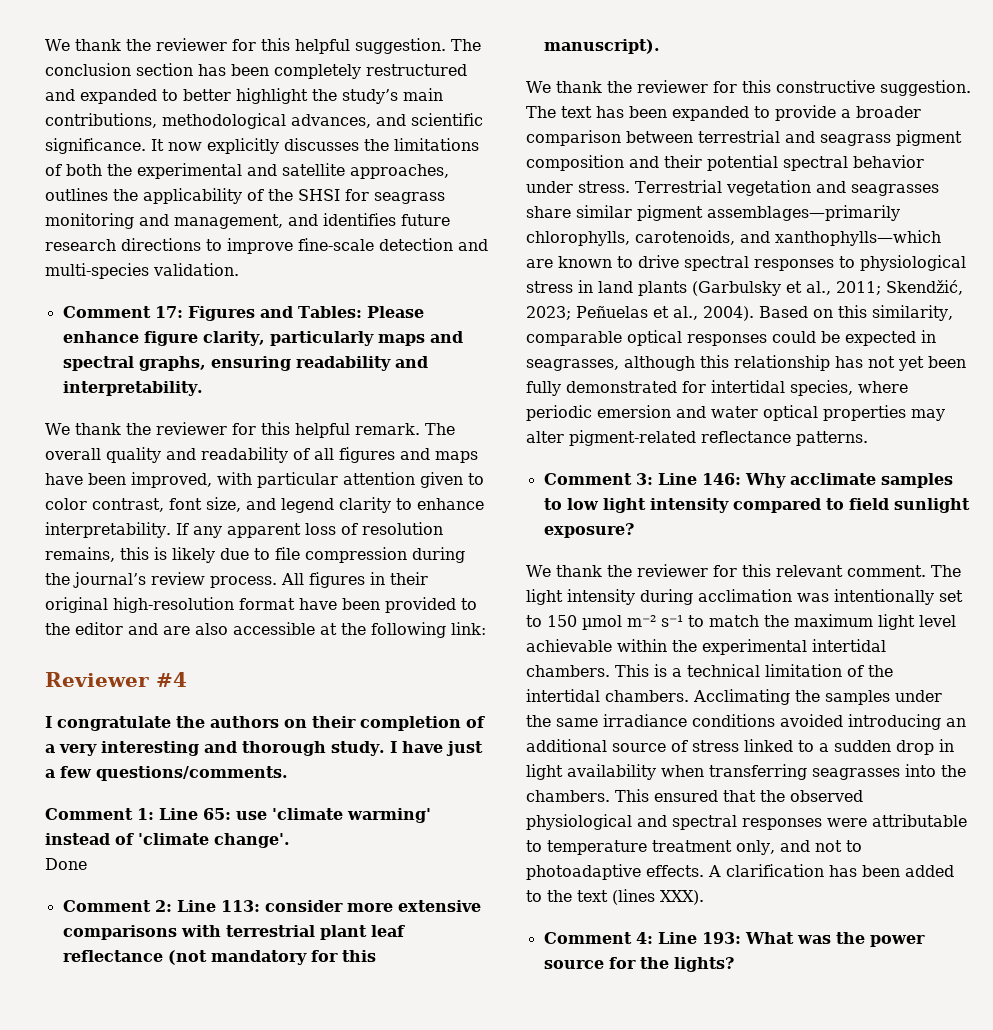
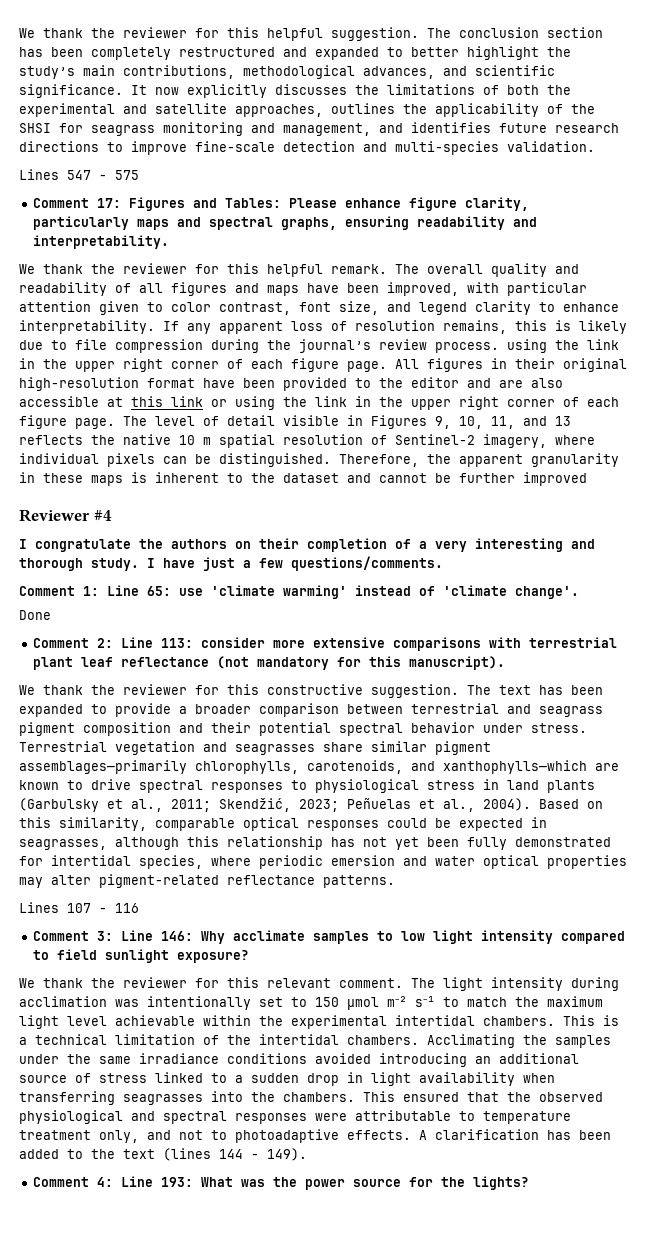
+ Lines 547 - 575
- If any apparent loss of resolution remains, this is likely due to file compression during the journal’s review process.
+ If any apparent loss of resolution remains, this is likely due to file compression during the journal’s review process. using the link in the upper right corner of each figure page.
- All figures in their original high-resolution format have been provided to the editor and are also accessible at the following link:
+ All figures in their original high-resolution format have been provided to the editor and are also accessible at this link or using the link in the upper right corner of each figure page. The level of detail visible in Figures 9, 10, 11, and 13 reflects the native 10 m spatial resolution of Sentinel-2 imagery, where individual pixels can be distinguished. Therefore, the apparent granularity in these maps is inherent to the dataset and cannot be further improved
+ Lines 107 - 116
- A clarification has been added to the text (lines XXX).
+ A clarification has been added to the text (lines 144 - 149).

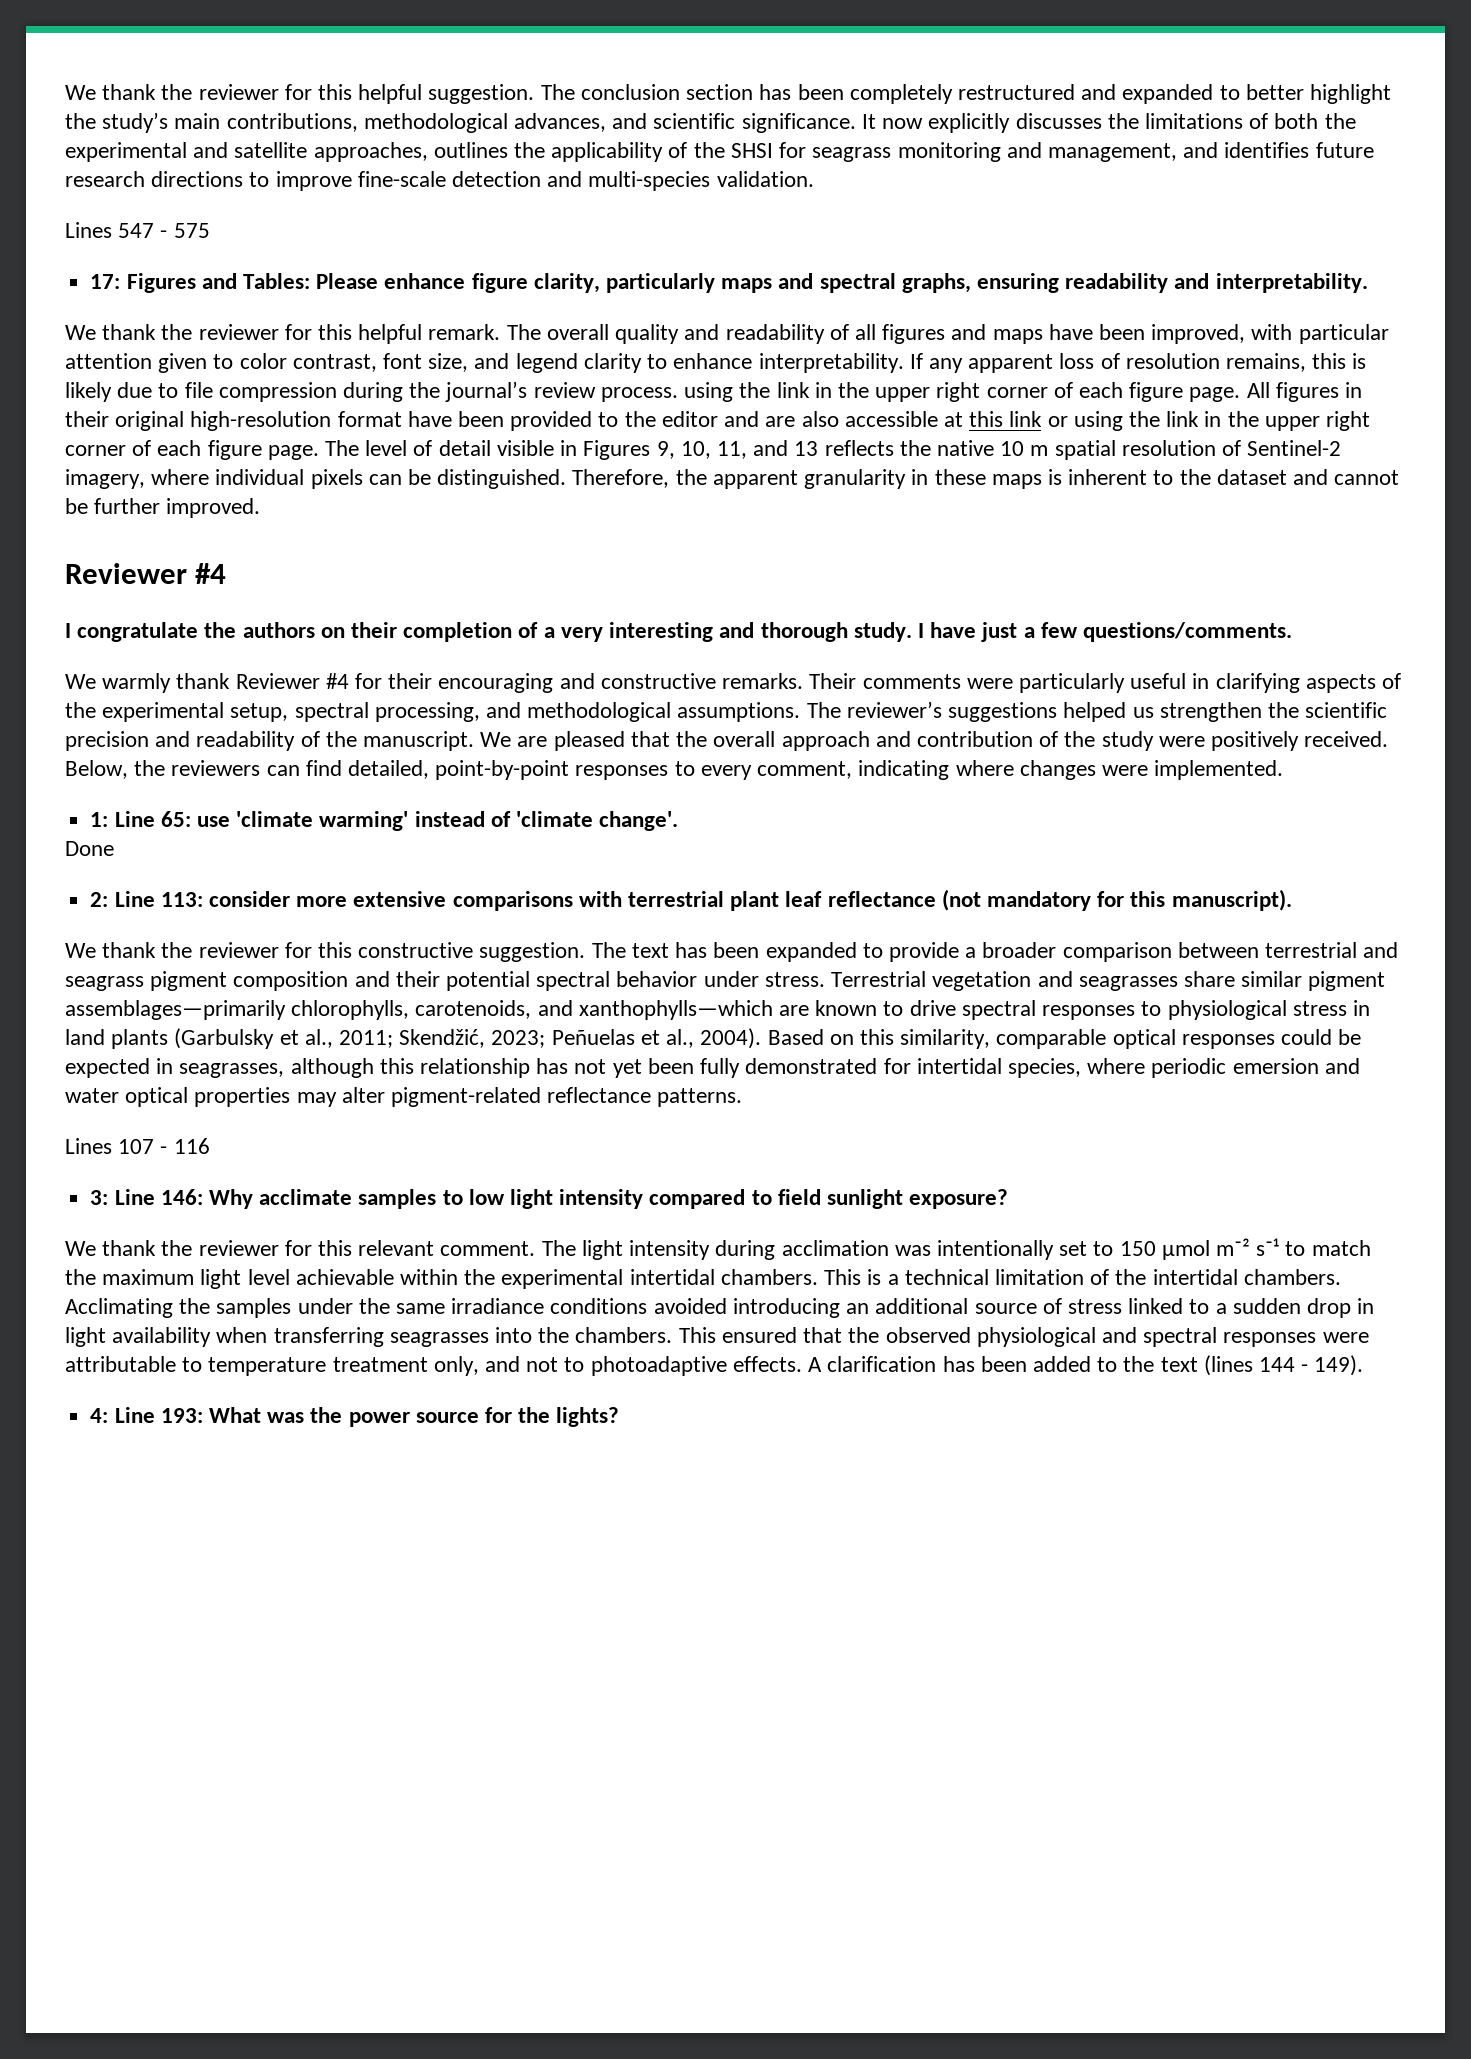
- Comment 17: Figures and Tables: Please enhance figure clarity, particularly maps and spectral graphs, ensuring readability and interpretability.
+ 17: Figures and Tables: Please enhance figure clarity, particularly maps and spectral graphs, ensuring readability and interpretability.
- Therefore, the apparent granularity in these maps is inherent to the dataset and cannot be further improved
+ Therefore, the apparent granularity in these maps is inherent to the dataset and cannot be further improved.
- Comment 1: Line 65: use 'climate warming' instead of 'climate change'.
+ We warmly thank Reviewer #4 for their encouraging and constructive remarks. Their comments were particularly useful in clarifying aspects of the experimental setup, spectral processing, and methodological assumptions. The reviewer’s suggestions helped us strengthen the scientific precision and readability of the manuscript. We are pleased that the overall approach and contribution of the study were positively received. Below, the reviewers can find detailed, point-by-point responses to every comment, indicating where changes were implemented.
+ 1: Line 65: use 'climate warming' instead of 'climate change'.
- Comment 2: Line 113: consider more extensive comparisons with terrestrial plant leaf reflectance (not mandatory for this manuscript).
+ 2: Line 113: consider more extensive comparisons with terrestrial plant leaf reflectance (not mandatory for this manuscript).
- Comment 3: Line 146: Why acclimate samples to low light intensity compared to field sunlight exposure?
+ 3: Line 146: Why acclimate samples to low light intensity compared to field sunlight exposure?
- Comment 4: Line 193: What was the power source for the lights?
+ 4: Line 193: What was the power source for the lights?

